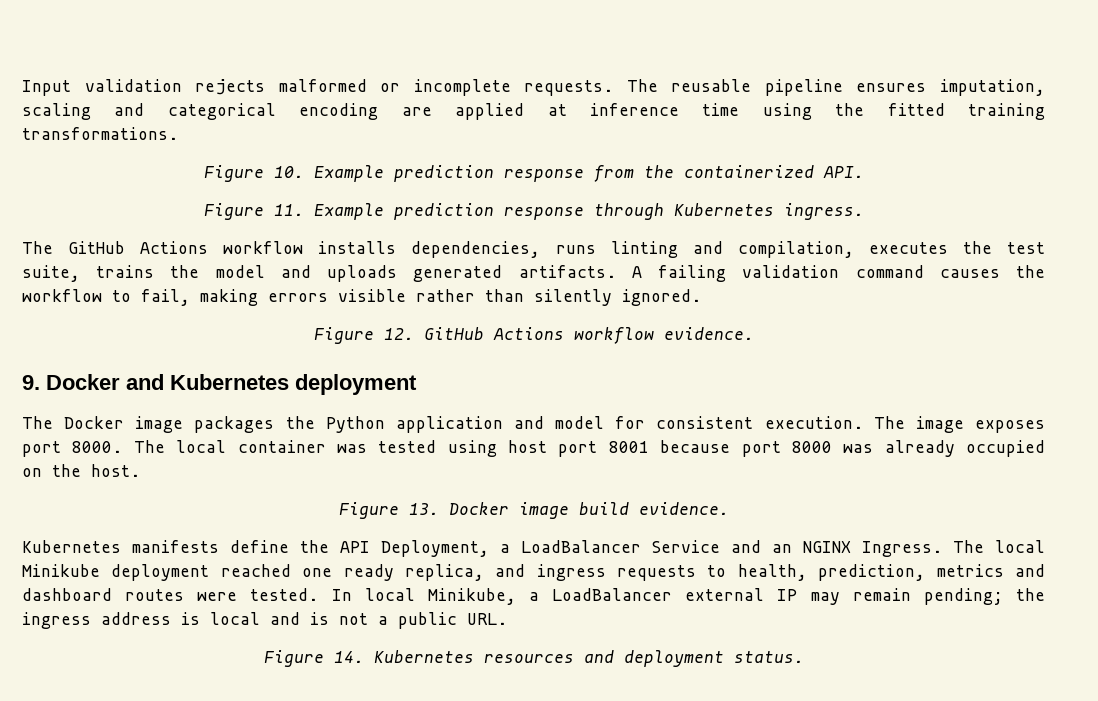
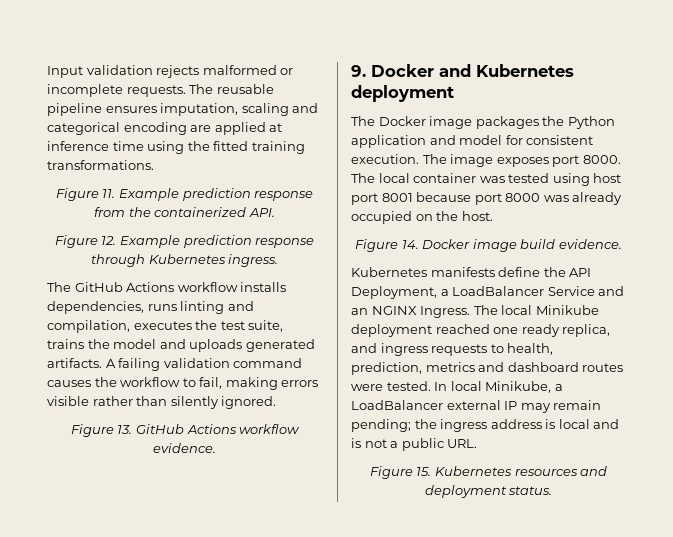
- Figure 10. Example prediction response from the containerized API.
+ Figure 11. Example prediction response from the containerized API.
- Figure 11. Example prediction response through Kubernetes ingress.
+ Figure 12. Example prediction response through Kubernetes ingress.
- Figure 12. GitHub Actions workflow evidence.
+ Figure 13. GitHub Actions workflow evidence.
- Figure 13. Docker image build evidence.
+ Figure 14. Docker image build evidence.
- Figure 14. Kubernetes resources and deployment status.
+ Figure 15. Kubernetes resources and deployment status.

